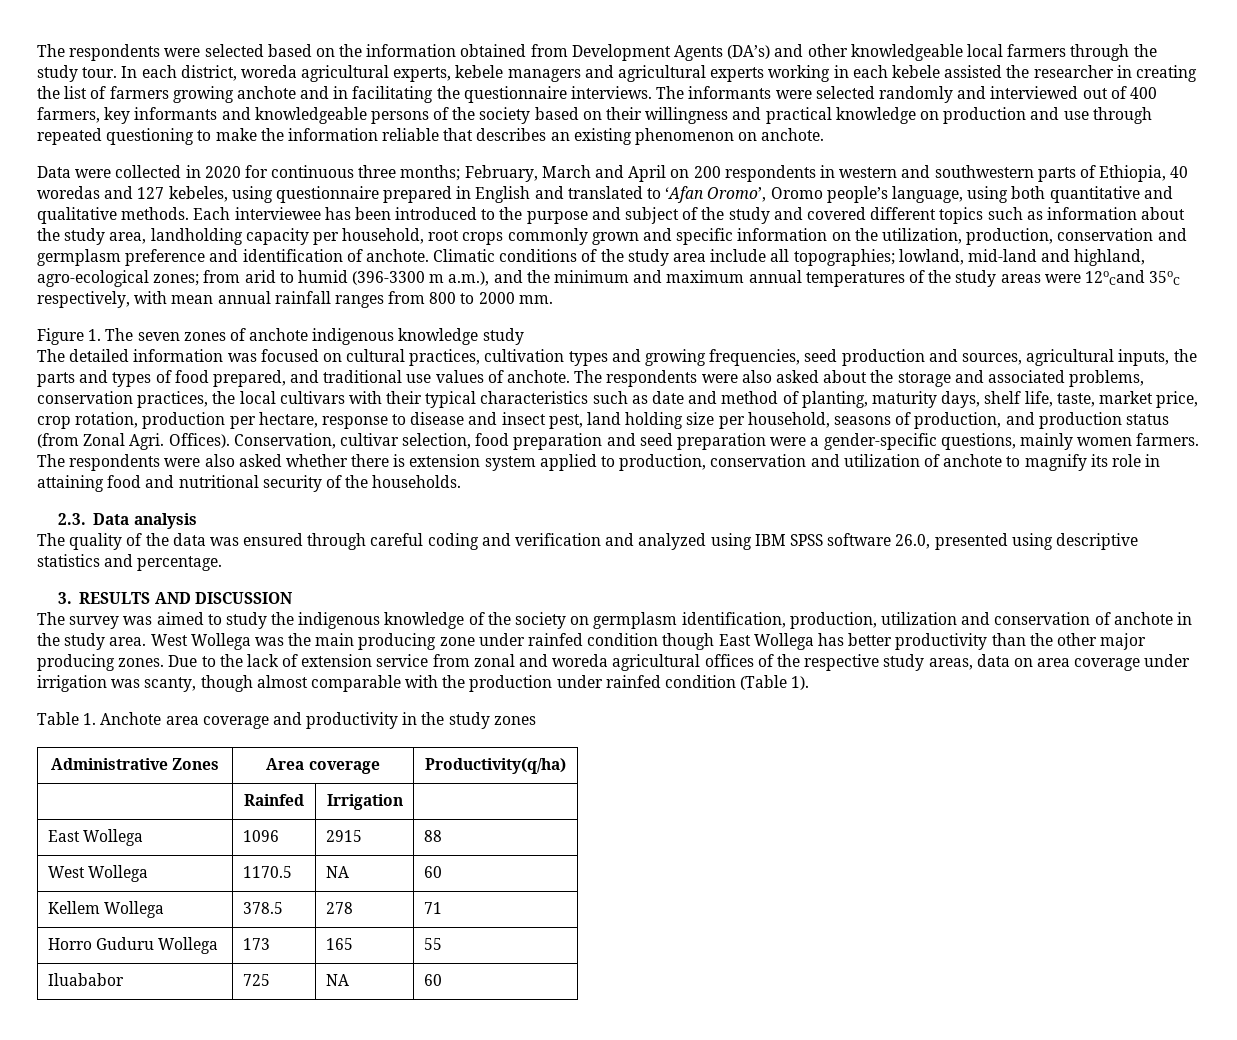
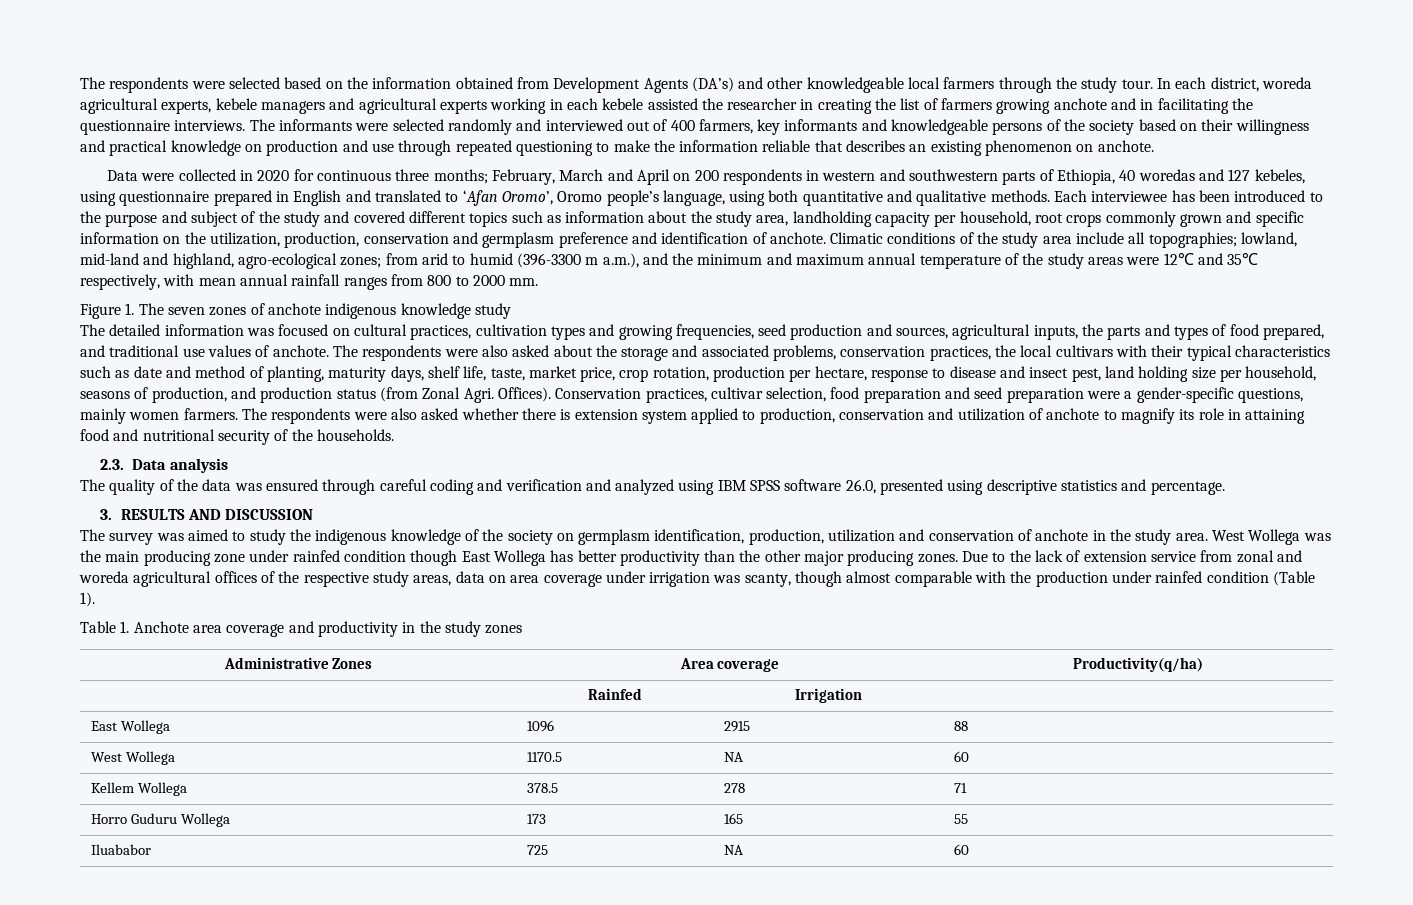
- Climatic conditions of the study area include all topographies; lowland, mid-land and highland, agro-ecological zones; from arid to humid (396-3300 m a.m.), and the minimum and maximum annual temperatures of the study areas were 12oCand 35oC respectively, with mean annual rainfall ranges from 800 to 2000 mm.
+ Climatic conditions of the study area include all topographies; lowland, mid-land and highland, agro-ecological zones; from arid to humid (396-3300 m a.m.), and the minimum and maximum annual temperature of the study areas were 12℃ and 35℃ respectively, with mean annual rainfall ranges from 800 to 2000 mm.
- Conservation, cultivar selection, food preparation and seed preparation were a gender-specific questions, mainly women farmers.
+ Conservation practices, cultivar selection, food preparation and seed preparation were a gender-specific questions, mainly women farmers.

